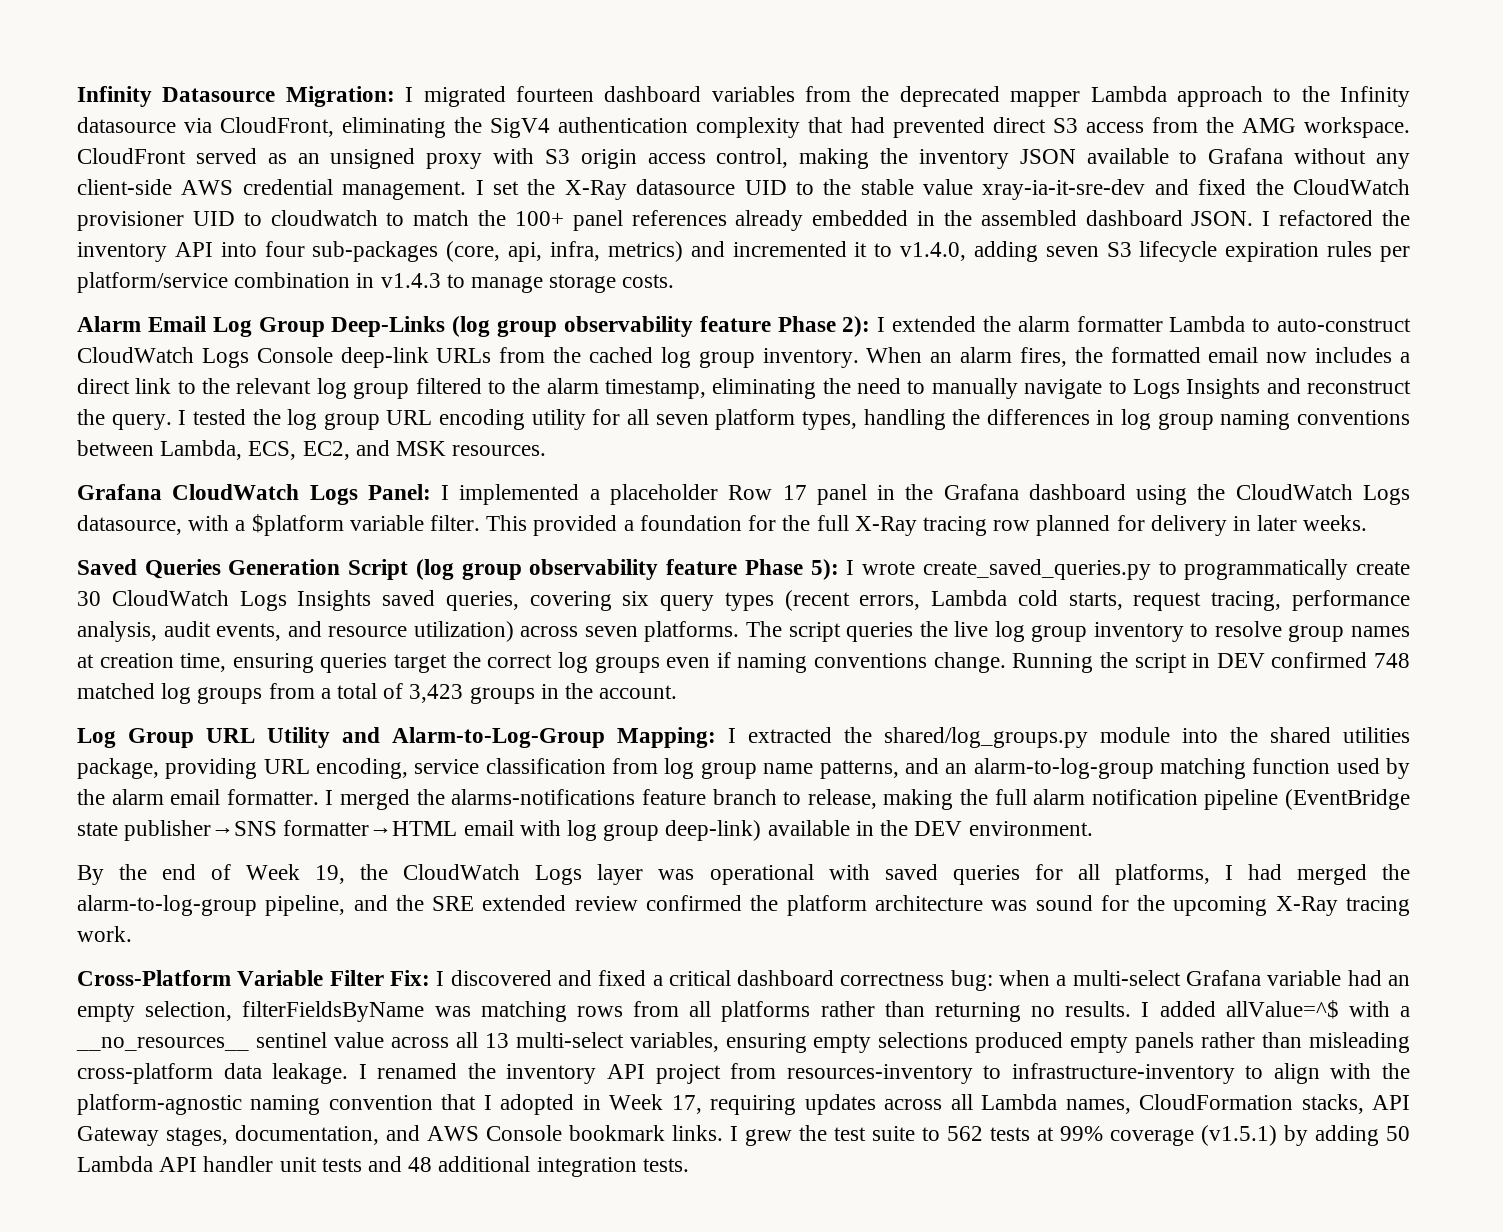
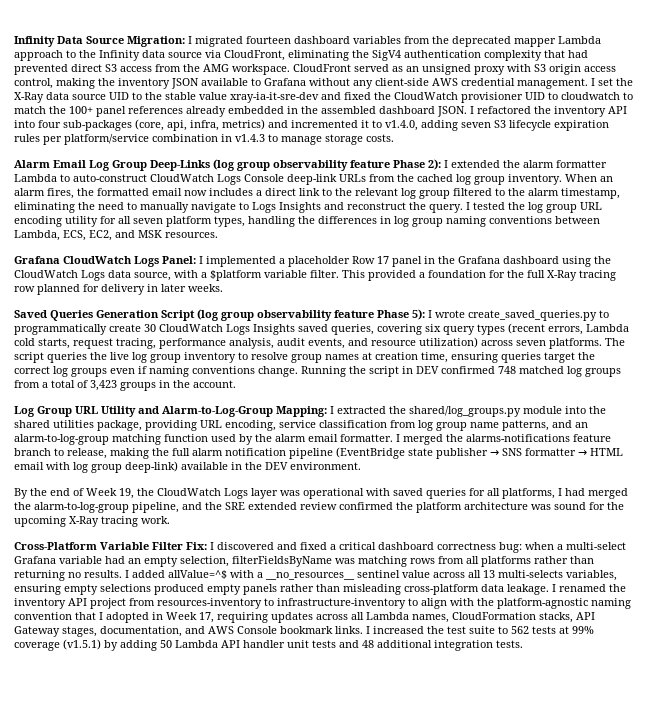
- Infinity Datasource Migration: I migrated fourteen dashboard variables from the deprecated mapper Lambda approach to the Infinity datasource via CloudFront, eliminating the SigV4 authentication complexity that had prevented direct S3 access from the AMG workspace.
+ Infinity Data Source Migration: I migrated fourteen dashboard variables from the deprecated mapper Lambda approach to the Infinity data source via CloudFront, eliminating the SigV4 authentication complexity that had prevented direct S3 access from the AMG workspace.
- I set the X‐Ray datasource UID to the stable value xray‐ia‐it‐sre‐dev and fixed the CloudWatch provisioner UID to cloudwatch to match the 100+ panel references already embedded in the assembled dashboard JSON.
+ I set the X‐Ray data source UID to the stable value xray‐ia‐it‐sre‐dev and fixed the CloudWatch provisioner UID to cloudwatch to match the 100+ panel references already embedded in the assembled dashboard JSON.
- Grafana CloudWatch Logs Panel: I implemented a placeholder Row 17 panel in the Grafana dashboard using the CloudWatch Logs datasource, with a $platform variable filter.
+ Grafana CloudWatch Logs Panel: I implemented a placeholder Row 17 panel in the Grafana dashboard using the CloudWatch Logs data source, with a $platform variable filter.
- I merged the alarms‐notifications feature branch to release, making the full alarm notification pipeline (EventBridge state publisher→SNS formatter→HTML email with log group deep‐link) available in the DEV environment.
+ I merged the alarms‐notifications feature branch to release, making the full alarm notification pipeline (EventBridge state publisher → SNS formatter → HTML email with log group deep‐link) available in the DEV environment.
- I added allValue=^$ with a __no_resources__ sentinel value across all 13 multi‐select variables, ensuring empty selections produced empty panels rather than misleading cross‐platform data leakage.
+ I added allValue=^$ with a __no_resources__ sentinel value across all 13 multi‐selects variables, ensuring empty selections produced empty panels rather than misleading cross‐platform data leakage.
- I grew the test suite to 562 tests at 99% coverage (v1.5.1) by adding 50 Lambda API handler unit tests and 48 additional integration tests.
+ I increased the test suite to 562 tests at 99% coverage (v1.5.1) by adding 50 Lambda API handler unit tests and 48 additional integration tests.

